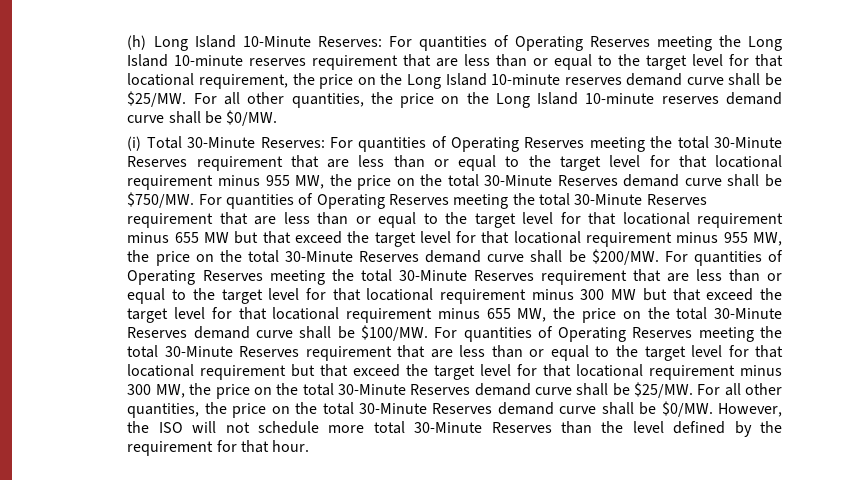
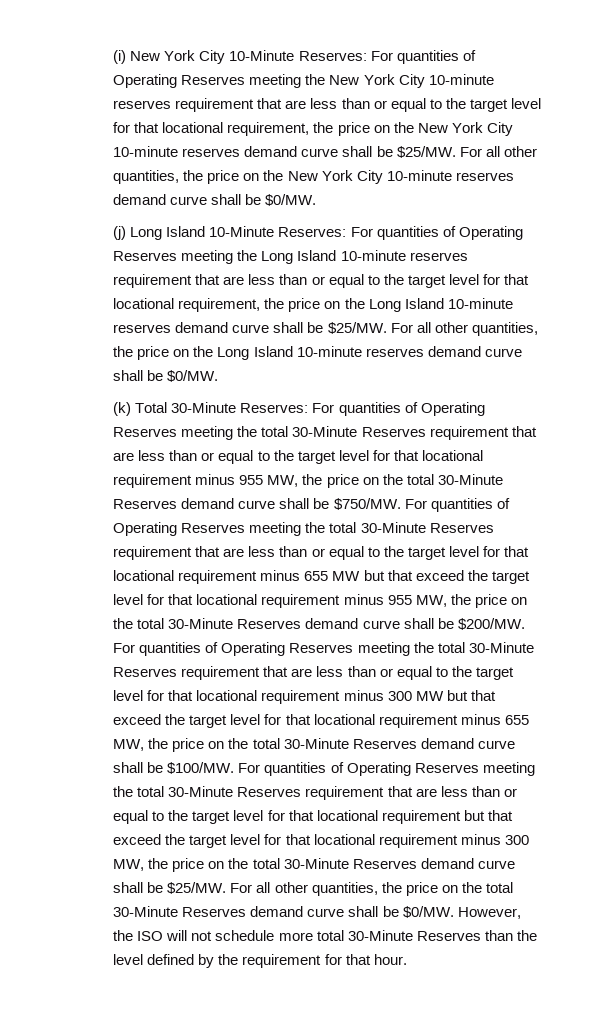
- (h) Long Island 10-Minute Reserves: For quantities of Operating Reserves meeting the Long Island 10-minute reserves requirement that are less than or equal to the target level for that locational requirement, the price on the Long Island 10-minute reserves demand curve shall be $25/MW.
+ (i) New York City 10-Minute Reserves: For quantities of Operating Reserves meeting the New York City 10-minute reserves requirement that are less than or equal to the target level for that locational requirement, the price on the New York City 10-minute reserves demand curve shall be $25/MW. For all other quantities, the price on the New York City 10-minute reserves demand curve shall be $0/MW.
+ (j) Long Island 10-Minute Reserves: For quantities of Operating Reserves meeting the Long Island 10-minute reserves requirement that are less than or equal to the target level for that locational requirement, the price on the Long Island 10-minute reserves demand curve shall be $25/MW.
- (i) Total 30-Minute Reserves: For quantities of Operating Reserves meeting the total 30-Minute Reserves requirement that are less than or equal to the target level for that locational requirement minus 955 MW, the price on the total 30-Minute Reserves demand curve shall be $750/MW.
+ (k) Total 30-Minute Reserves: For quantities of Operating Reserves meeting the total 30-Minute Reserves requirement that are less than or equal to the target level for that locational requirement minus 955 MW, the price on the total 30-Minute Reserves demand curve shall be $750/MW.

